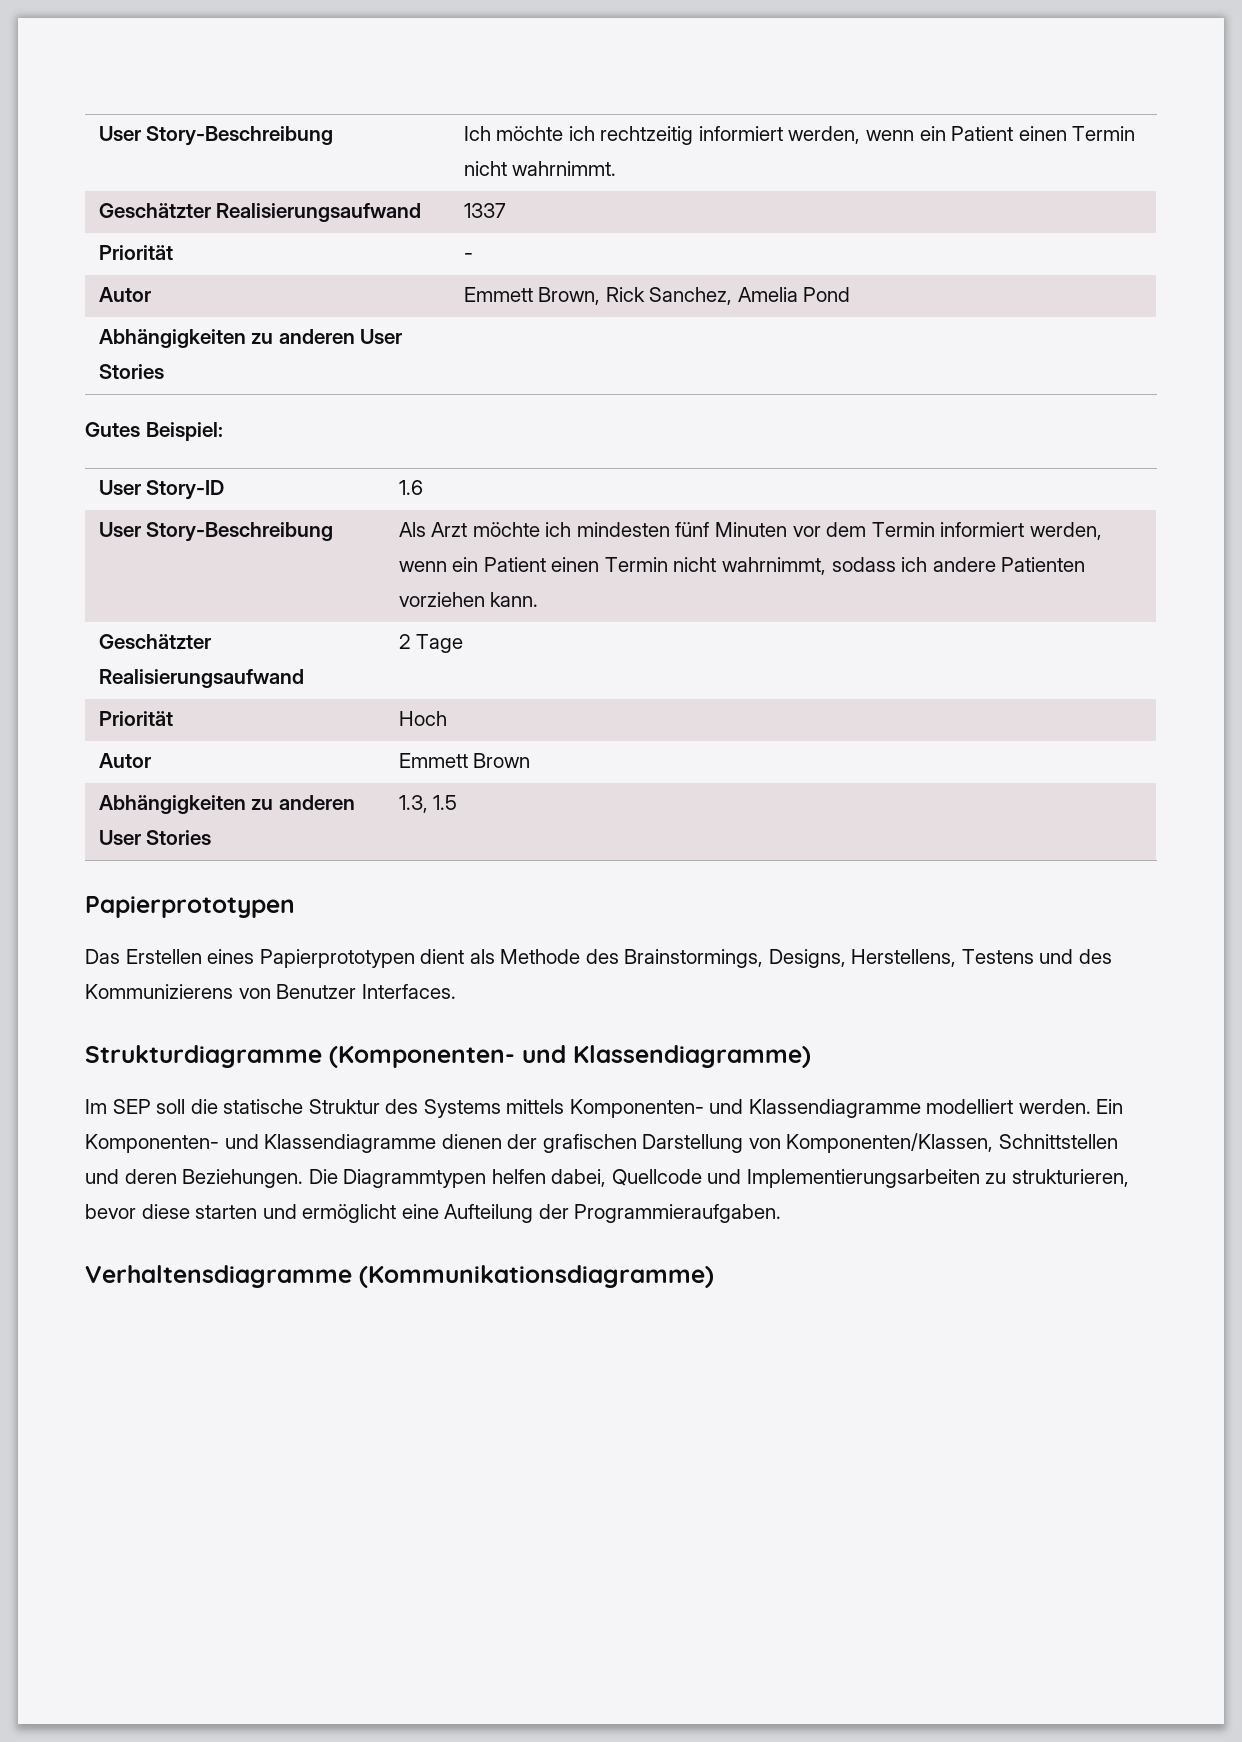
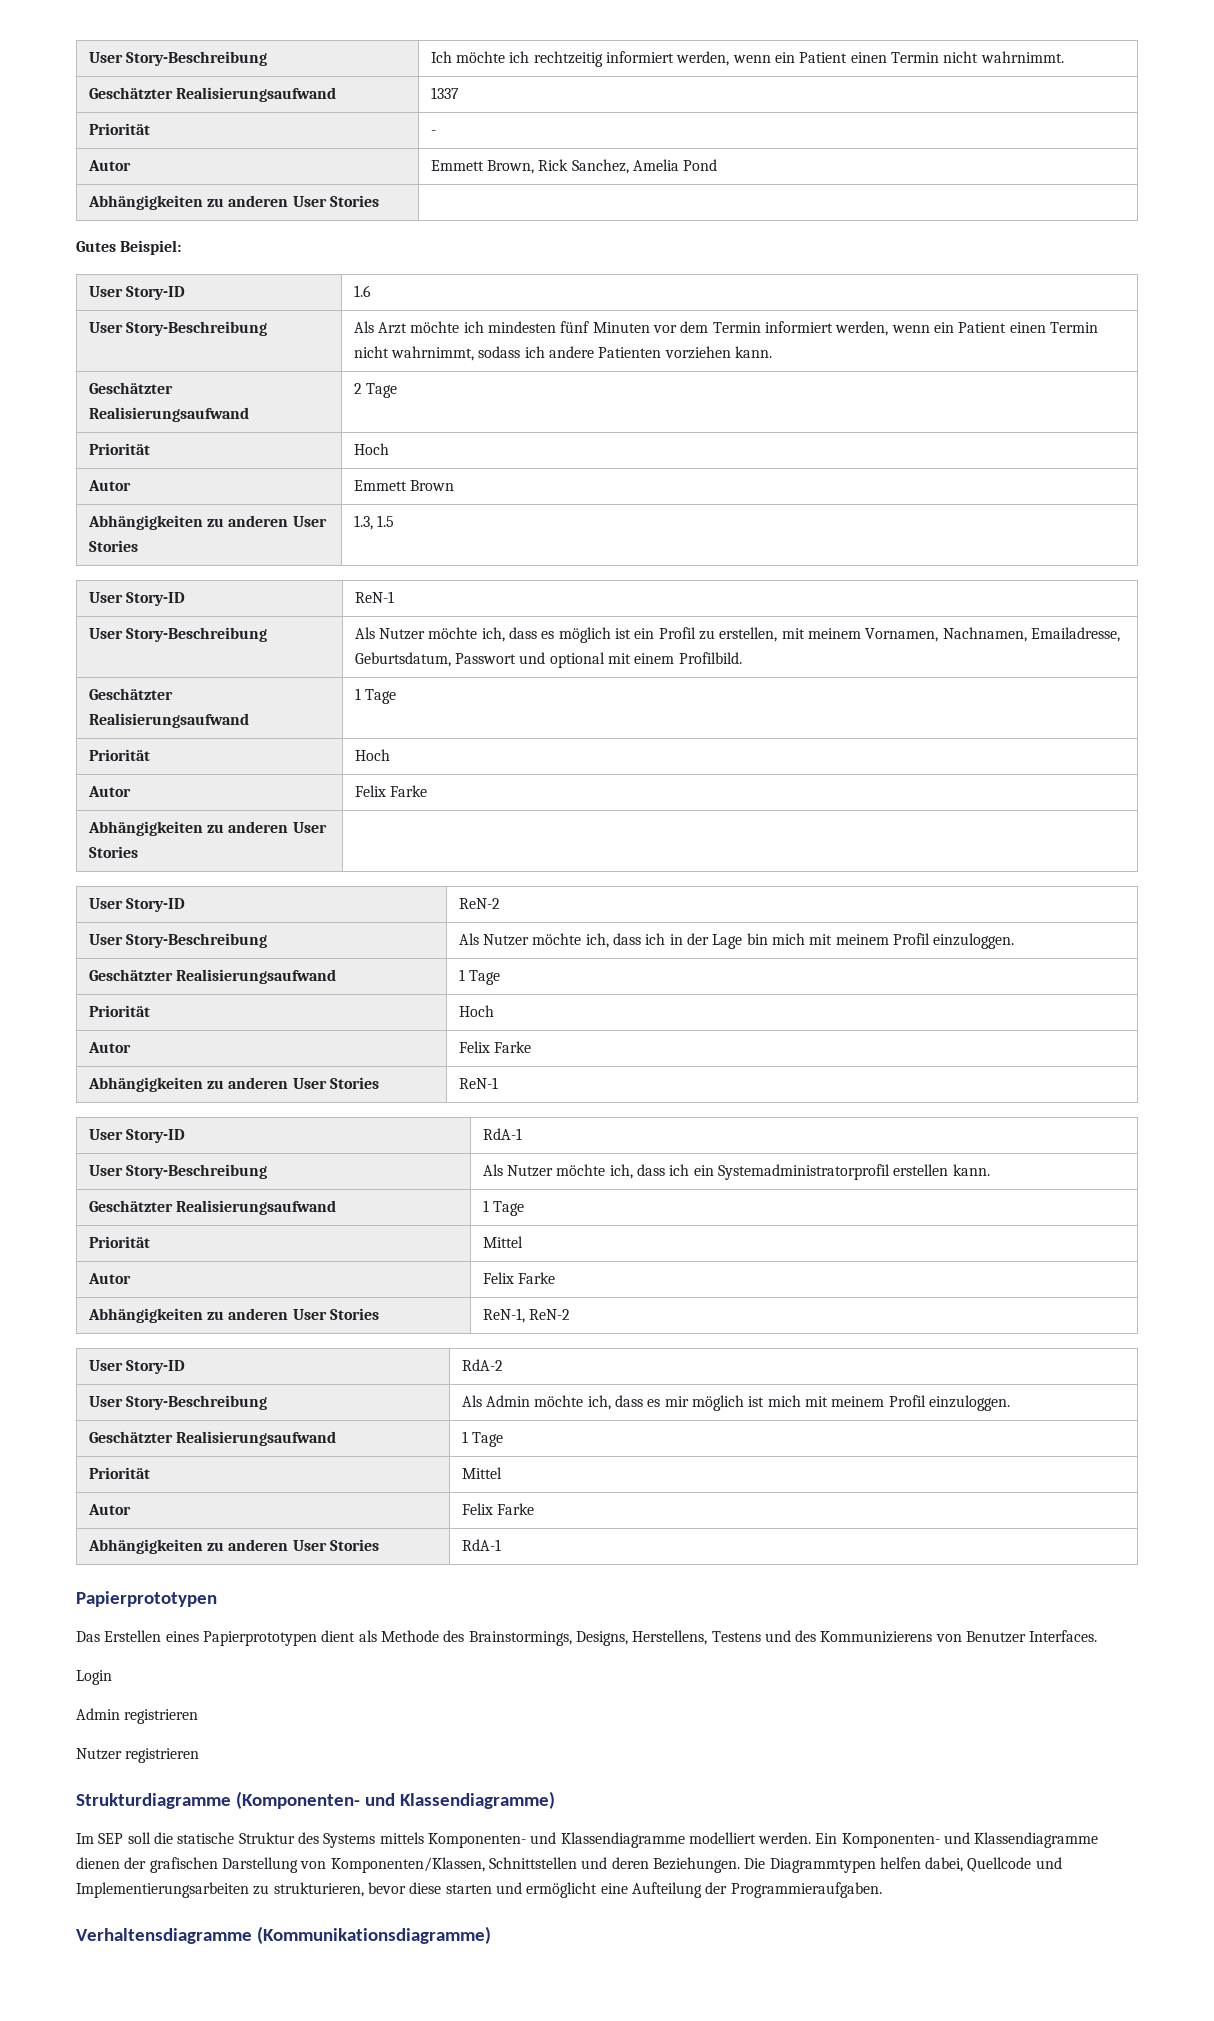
+ User Story-ID | ReN-1
+ User Story-Beschreibung | Als Nutzer möchte ich, dass es möglich ist ein Profil zu erstellen, mit meinem Vornamen, Nachnamen, Emailadresse, Geburtsdatum, Passwort und optional mit einem Profilbild.
+ Geschätzter Realisierungsaufwand | 1 Tage
+ Priorität | Hoch
+ Autor | Felix Farke
+ Abhängigkeiten zu anderen User Stories |
+ User Story-ID | ReN-2
+ User Story-Beschreibung | Als Nutzer möchte ich, dass ich in der Lage bin mich mit meinem Profil einzuloggen.
+ Geschätzter Realisierungsaufwand | 1 Tage
+ Priorität | Hoch
+ Autor | Felix Farke
+ Abhängigkeiten zu anderen User Stories | ReN-1
+ User Story-ID | RdA-1
+ User Story-Beschreibung | Als Nutzer möchte ich, dass ich ein Systemadministratorprofil erstellen kann.
+ Geschätzter Realisierungsaufwand | 1 Tage
+ Priorität | Mittel
+ Autor | Felix Farke
+ Abhängigkeiten zu anderen User Stories | ReN-1, ReN-2
+ User Story-ID | RdA-2
+ User Story-Beschreibung | Als Admin möchte ich, dass es mir möglich ist mich mit meinem Profil einzuloggen.
+ Geschätzter Realisierungsaufwand | 1 Tage
+ Priorität | Mittel
+ Autor | Felix Farke
+ Abhängigkeiten zu anderen User Stories | RdA-1
+ Login
+ Admin registrieren
+ Nutzer registrieren

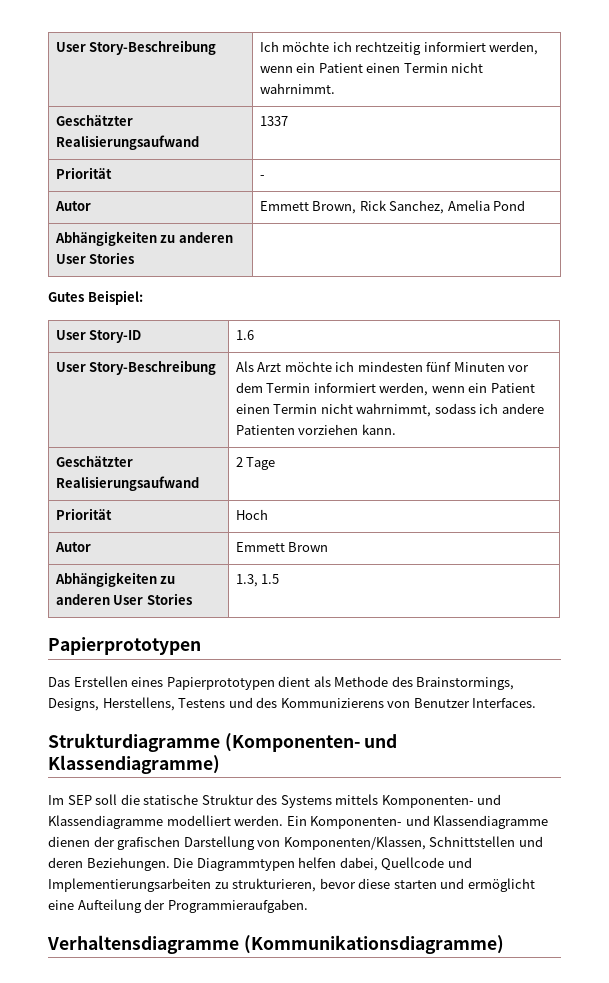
- User Story-ID | ReN-1
- User Story-Beschreibung | Als Nutzer möchte ich, dass es möglich ist ein Profil zu erstellen, mit meinem Vornamen, Nachnamen, Emailadresse, Geburtsdatum, Passwort und optional mit einem Profilbild.
- Geschätzter Realisierungsaufwand | 1 Tage
- Priorität | Hoch
- Autor | Felix Farke
- Abhängigkeiten zu anderen User Stories |
- User Story-ID | ReN-2
- User Story-Beschreibung | Als Nutzer möchte ich, dass ich in der Lage bin mich mit meinem Profil einzuloggen.
- Geschätzter Realisierungsaufwand | 1 Tage
- Priorität | Hoch
- Autor | Felix Farke
- Abhängigkeiten zu anderen User Stories | ReN-1
- User Story-ID | RdA-1
- User Story-Beschreibung | Als Nutzer möchte ich, dass ich ein Systemadministratorprofil erstellen kann.
- Geschätzter Realisierungsaufwand | 1 Tage
- Priorität | Mittel
- Autor | Felix Farke
- Abhängigkeiten zu anderen User Stories | ReN-1, ReN-2
- User Story-ID | RdA-2
- User Story-Beschreibung | Als Admin möchte ich, dass es mir möglich ist mich mit meinem Profil einzuloggen.
- Geschätzter Realisierungsaufwand | 1 Tage
- Priorität | Mittel
- Autor | Felix Farke
- Abhängigkeiten zu anderen User Stories | RdA-1
- Login
- Admin registrieren
- Nutzer registrieren

